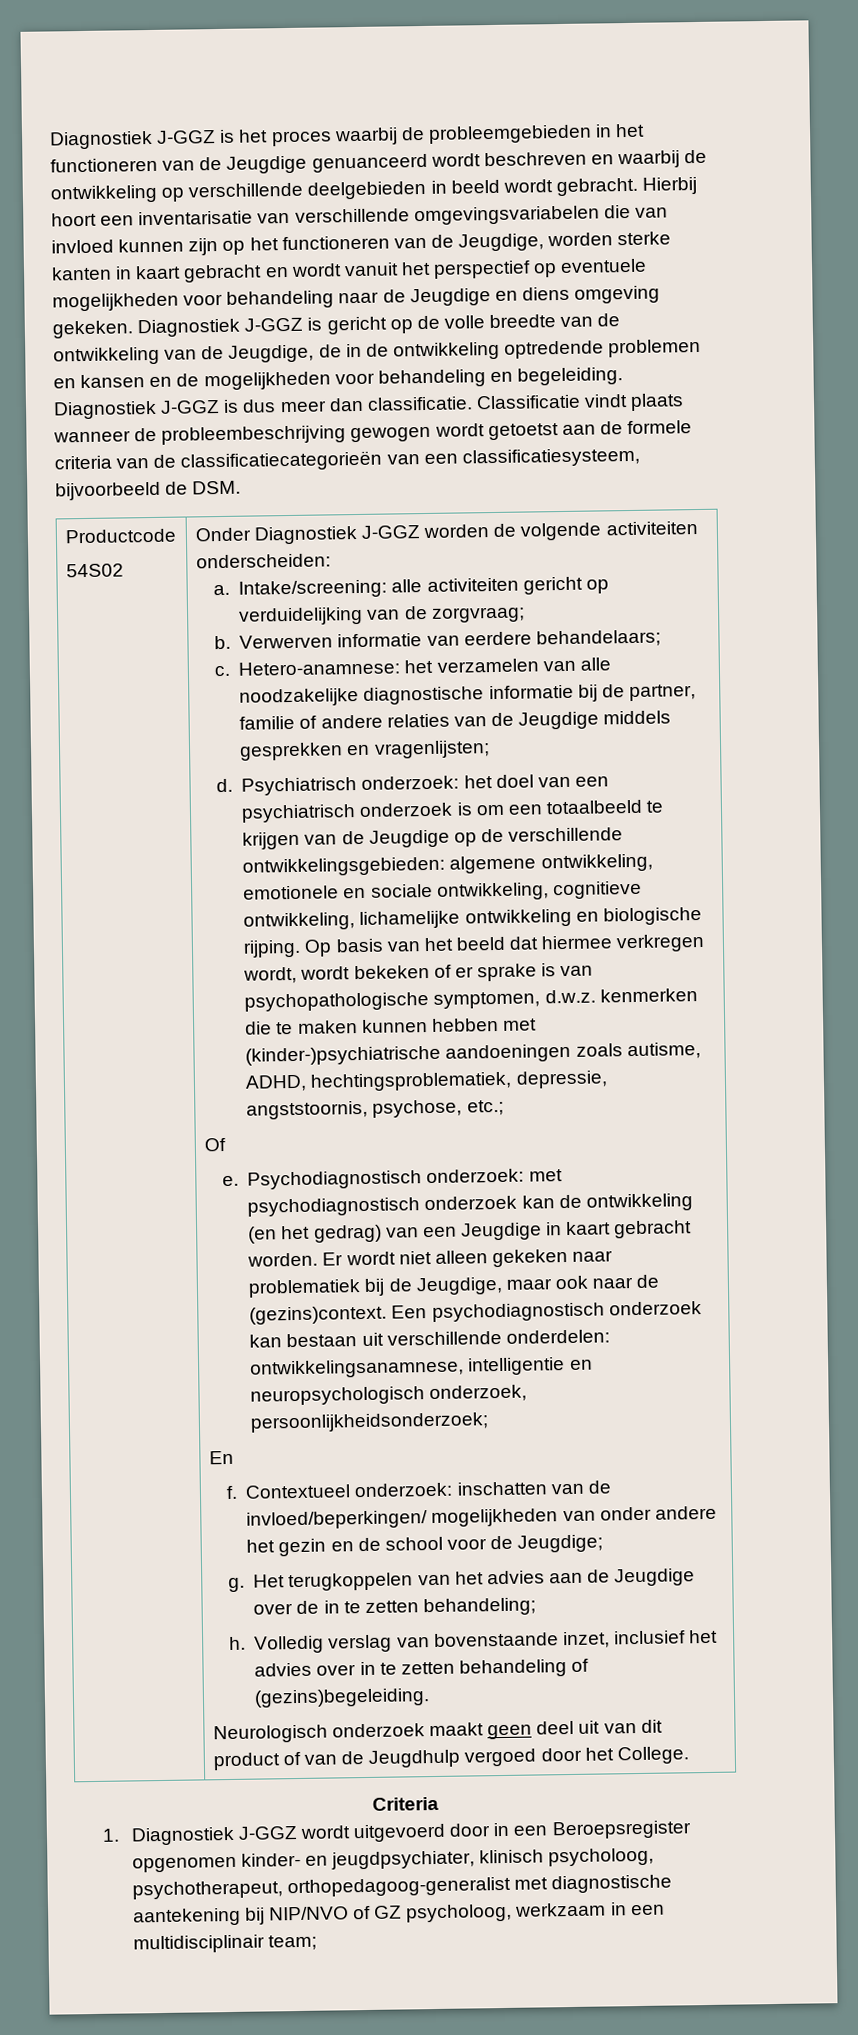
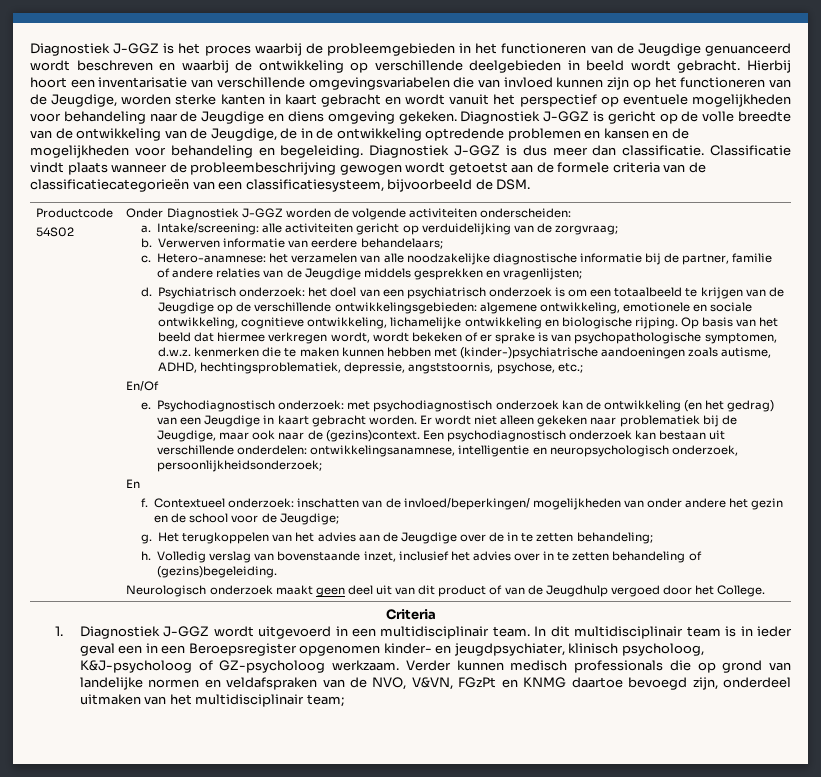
- Of
+ En/Of
- 1. Diagnostiek J-GGZ wordt uitgevoerd door in een Beroepsregister opgenomen kinder- en jeugdpsychiater, klinisch psycholoog, psychotherapeut, orthopedagoog-generalist met diagnostische aantekening bij NIP/NVO of GZ psycholoog, werkzaam in een multidisciplinair team;
+ 1. Diagnostiek J-GGZ wordt uitgevoerd in een multidisciplinair team. In dit multidisciplinair team is in ieder geval een in een Beroepsregister opgenomen kinder- en jeugdpsychiater, klinisch psycholoog, K&J-psycholoog of GZ-psycholoog werkzaam. Verder kunnen medisch professionals die op grond van landelijke normen en veldafspraken van de NVO, V&VN, FGzPt en KNMG daartoe bevoegd zijn, onderdeel uitmaken van het multidisciplinair team;

